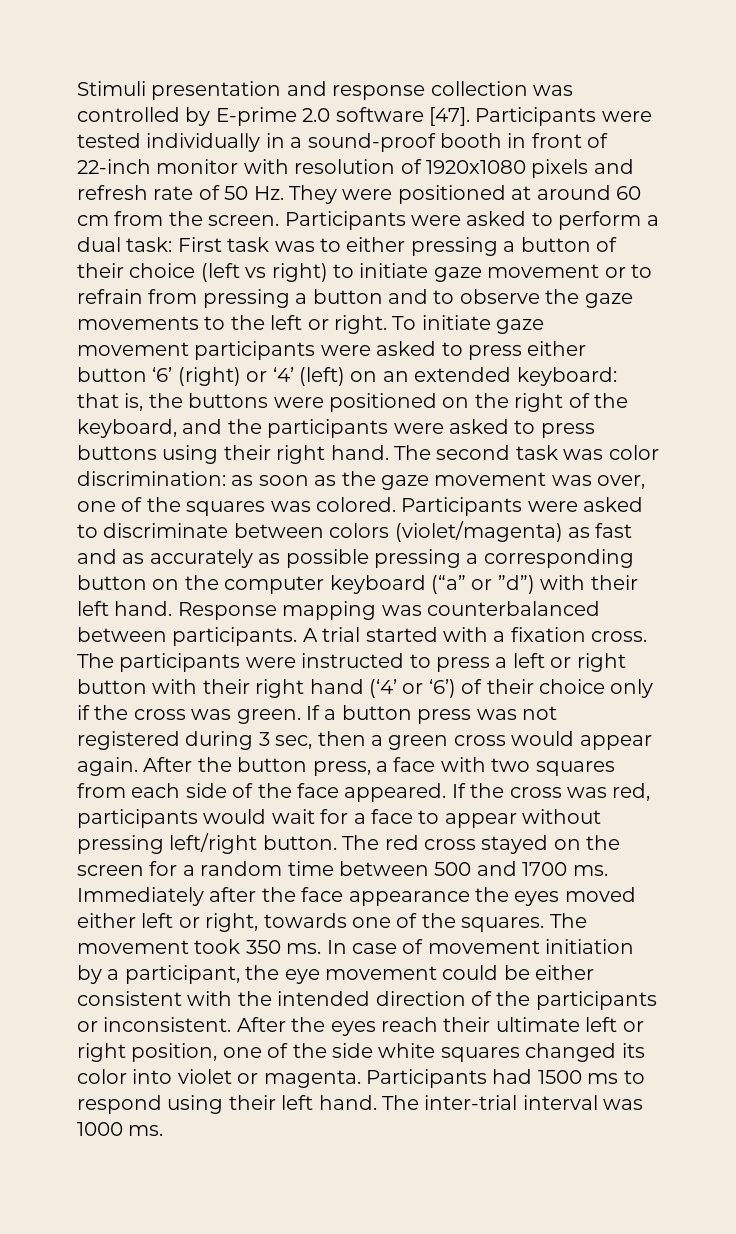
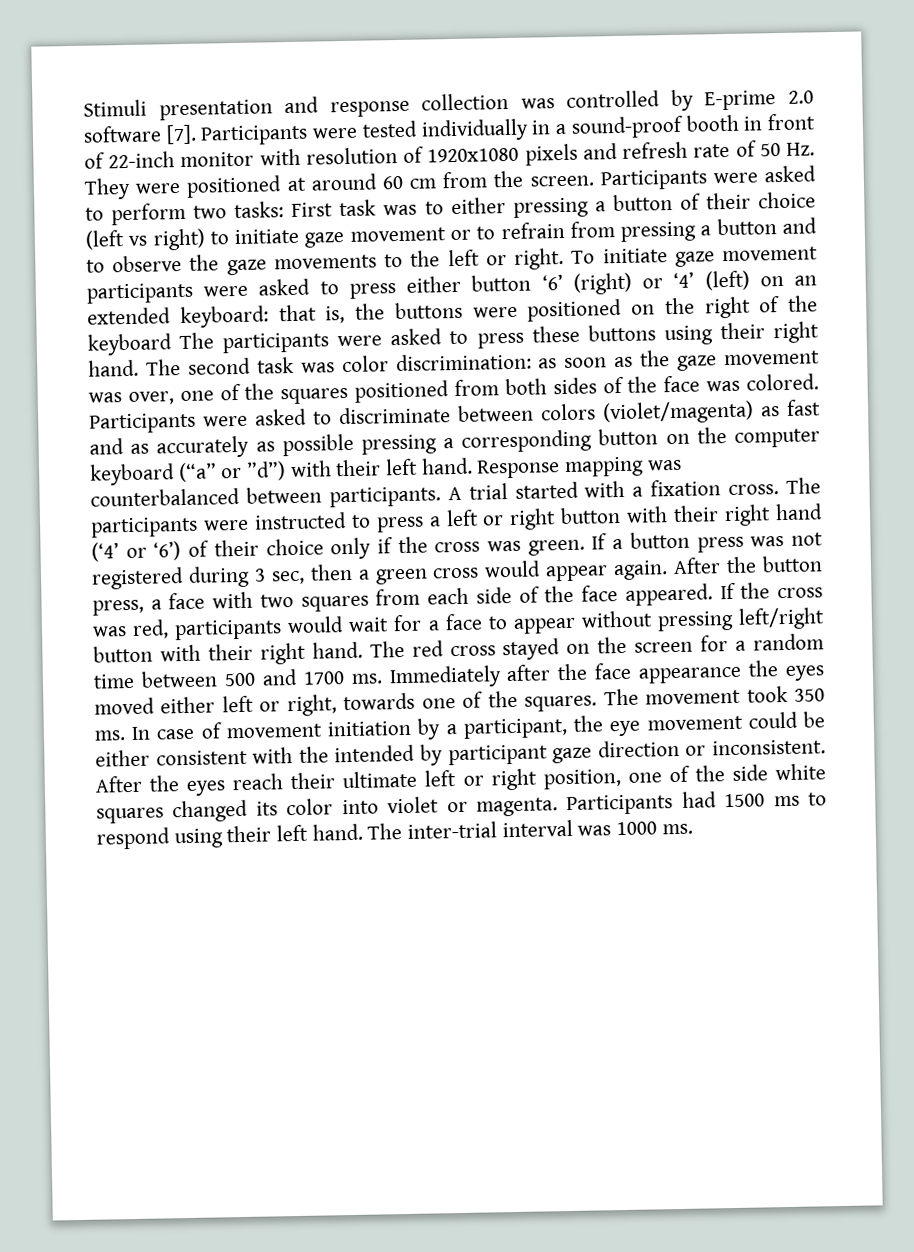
- Stimuli presentation and response collection was controlled by E-prime 2.0 software [47].
+ Stimuli presentation and response collection was controlled by E-prime 2.0 software [7].
- Participants were asked to perform a dual task: First task was to either pressing a button of their choice (left vs right) to initiate gaze movement or to refrain from pressing a button and to observe the gaze movements to the left or right.
+ Participants were asked to perform two tasks: First task was to either pressing a button of their choice (left vs right) to initiate gaze movement or to refrain from pressing a button and to observe the gaze movements to the left or right.
- To initiate gaze movement participants were asked to press either button ‘6’ (right) or ‘4’ (left) on an extended keyboard: that is, the buttons were positioned on the right of the keyboard, and the participants were asked to press buttons using their right hand.
+ To initiate gaze movement participants were asked to press either button ‘6’ (right) or ‘4’ (left) on an extended keyboard: that is, the buttons were positioned on the right of the keyboard The participants were asked to press these buttons using their right hand.
- The second task was color discrimination: as soon as the gaze movement was over, one of the squares was colored.
+ The second task was color discrimination: as soon as the gaze movement was over, one of the squares positioned from both sides of the face was colored.
- If the cross was red, participants would wait for a face to appear without pressing left/right button.
+ If the cross was red, participants would wait for a face to appear without pressing left/right button with their right hand.
- In case of movement initiation by a participant, the eye movement could be either consistent with the intended direction of the participants or inconsistent.
+ In case of movement initiation by a participant, the eye movement could be either consistent with the intended by participant gaze direction or inconsistent.

